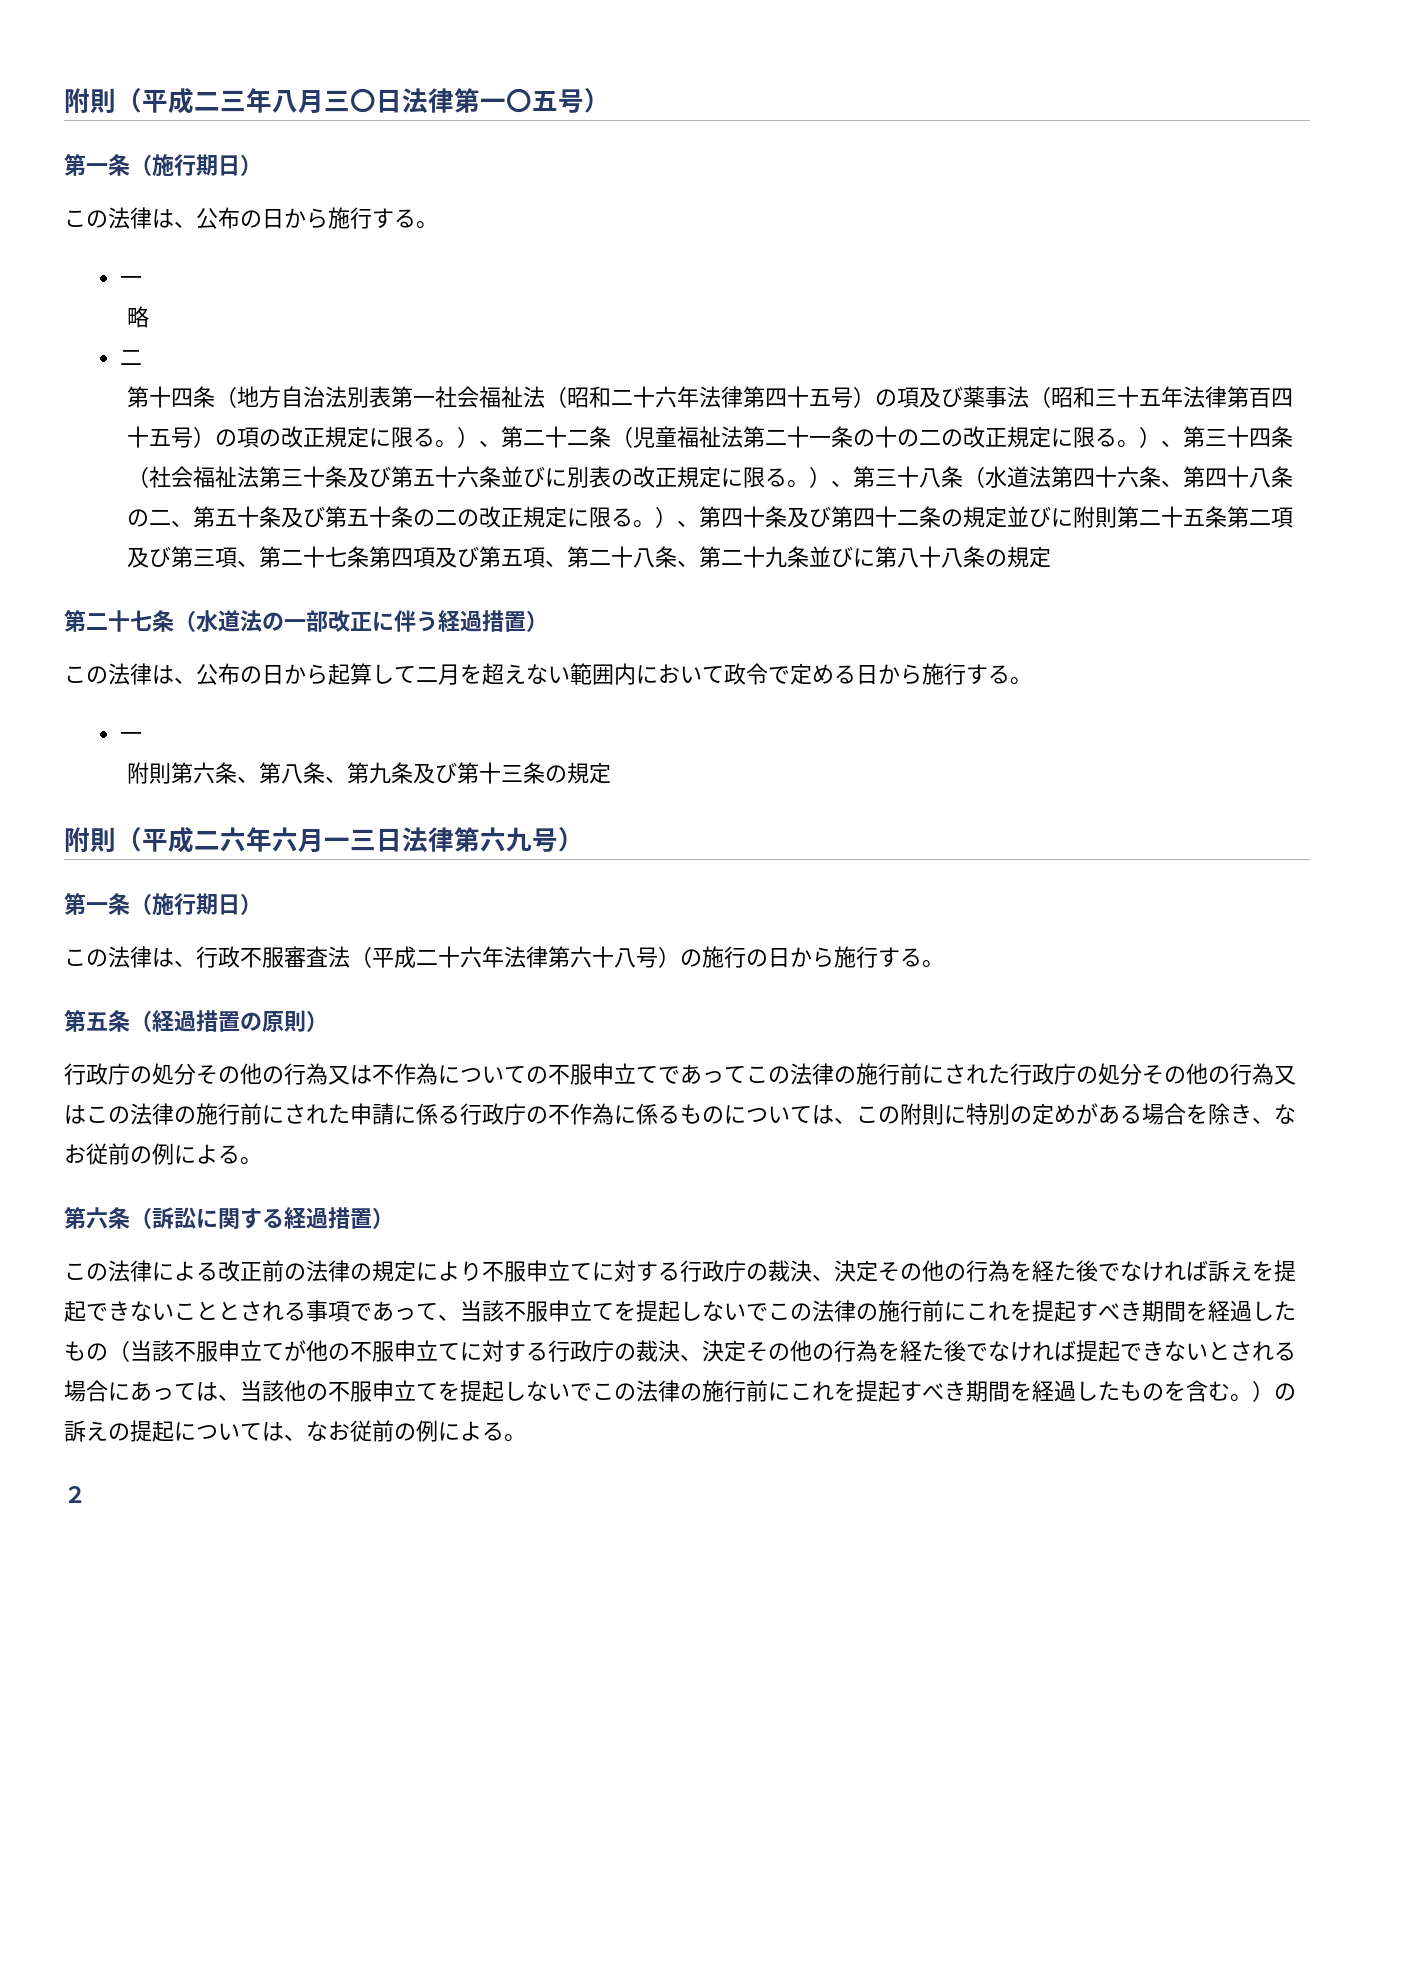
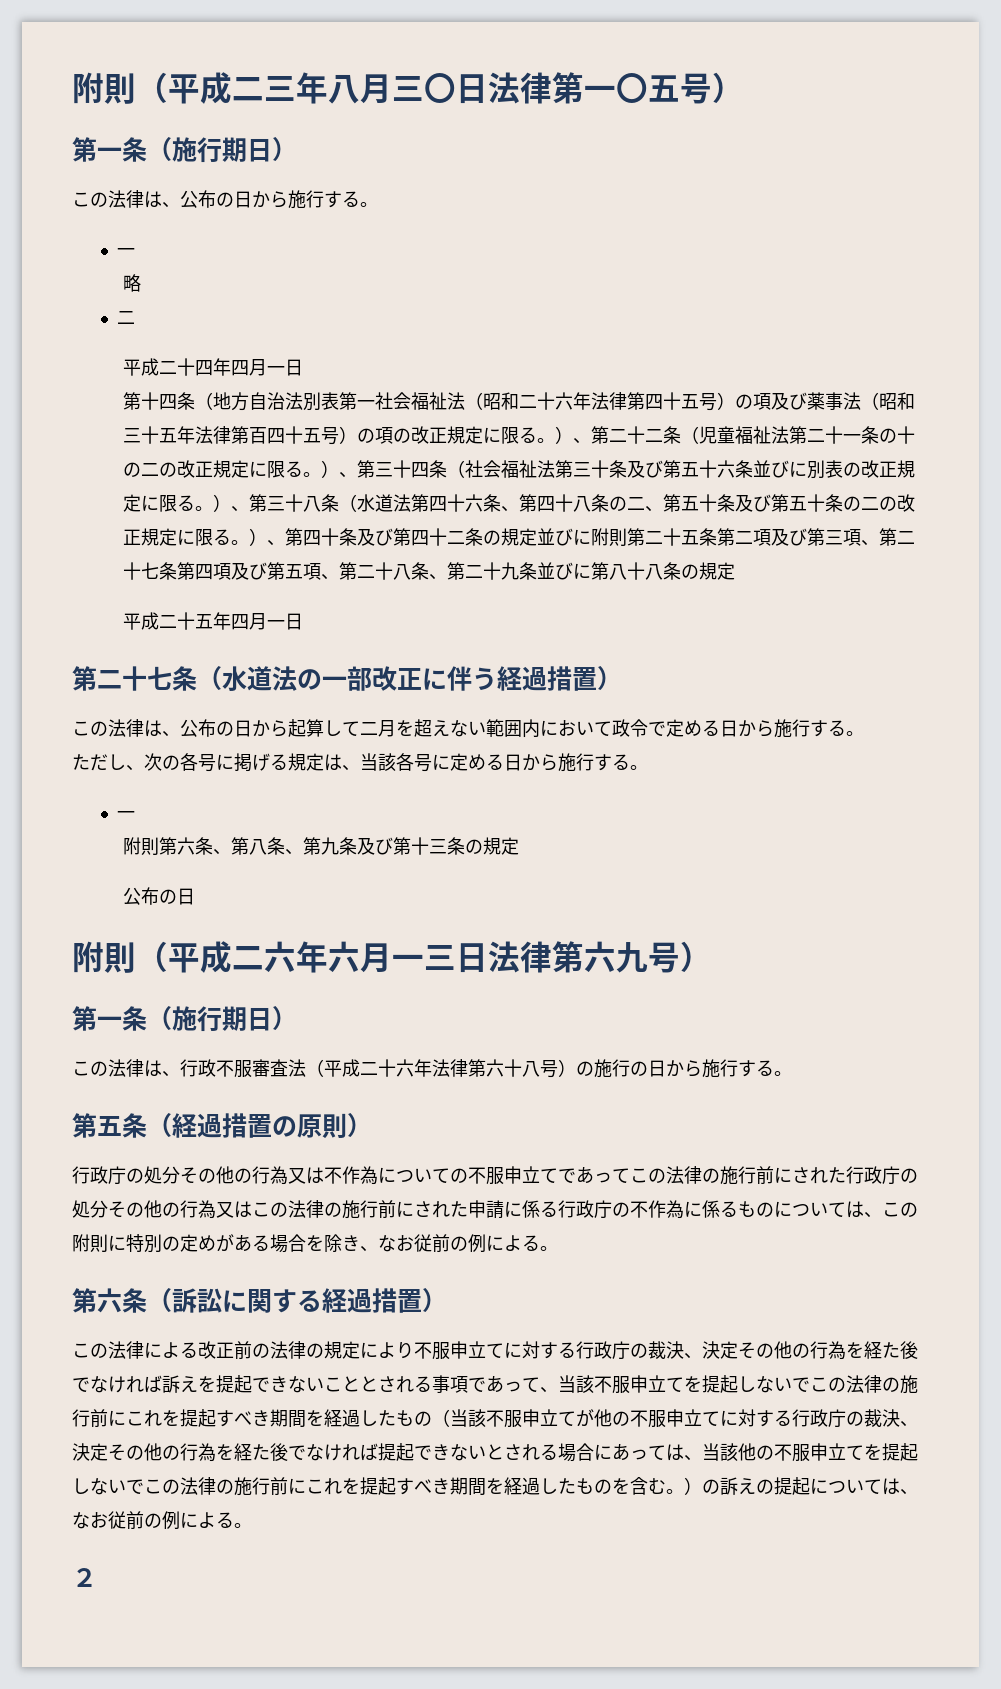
+ 平成二十四年四月一日
+ 平成二十五年四月一日
+ ただし、次の各号に掲げる規定は、当該各号に定める日から施行する。
  附則第六条、第八条、第九条及び第十三条の規定
+ 公布の日

